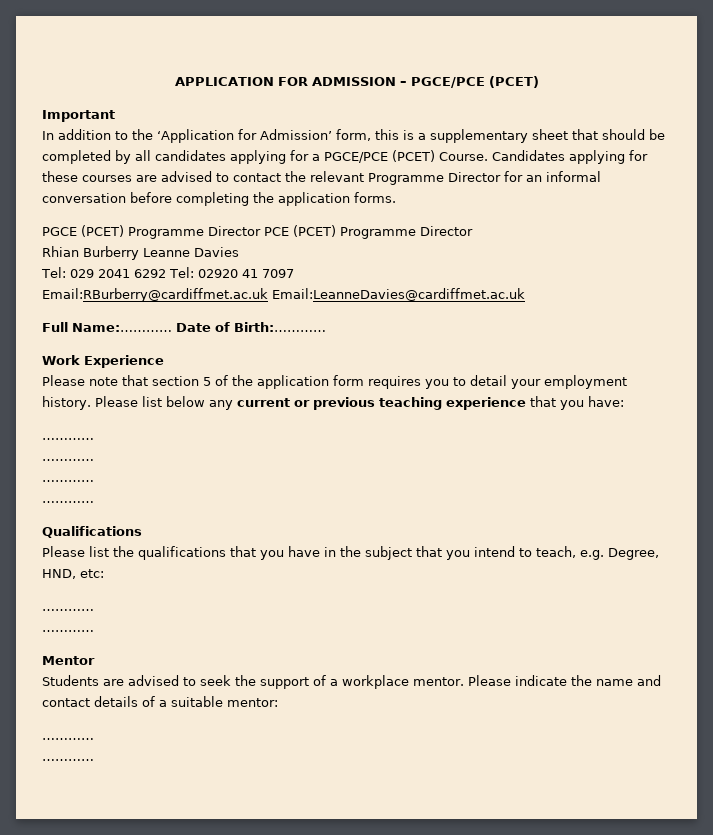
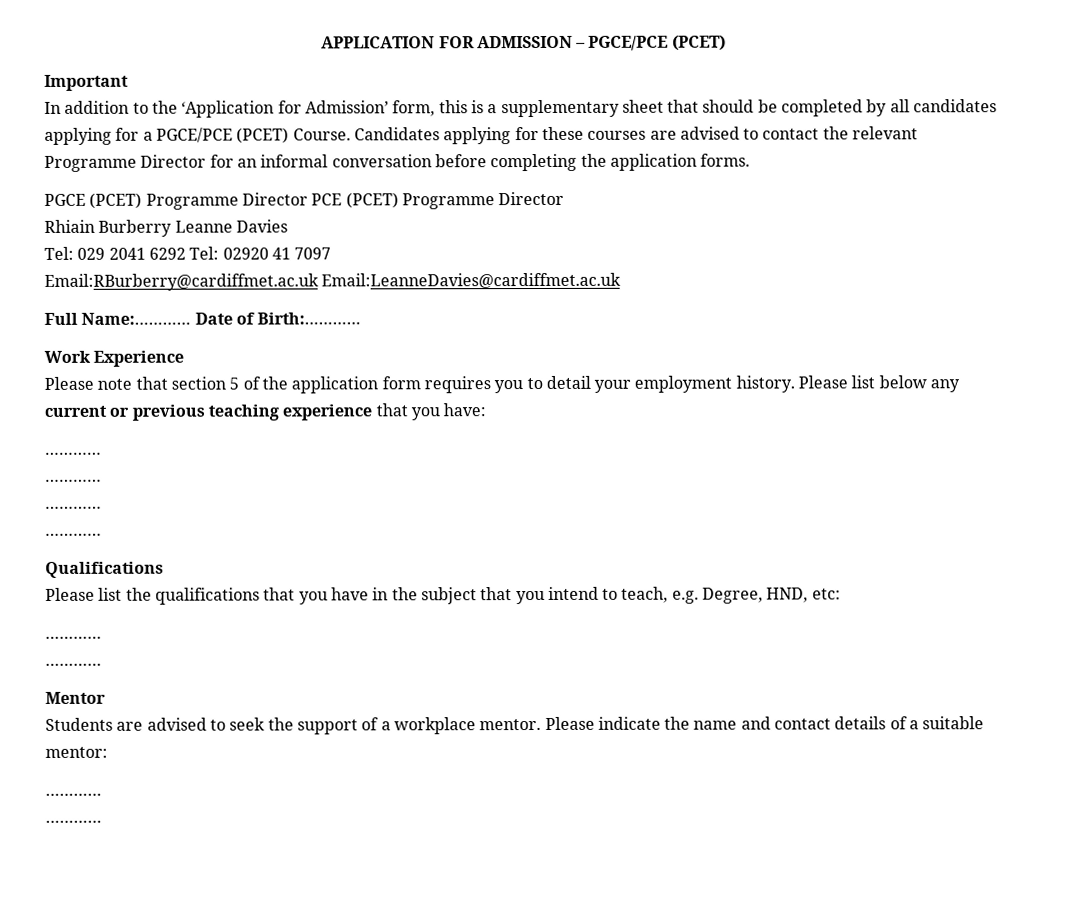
- Rhian Burberry Leanne Davies
+ Rhiain Burberry Leanne Davies

